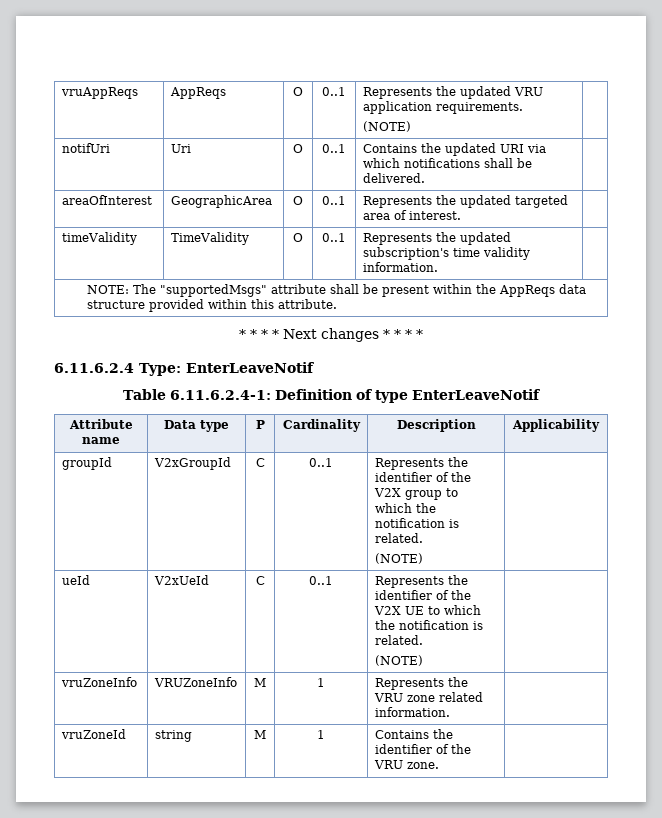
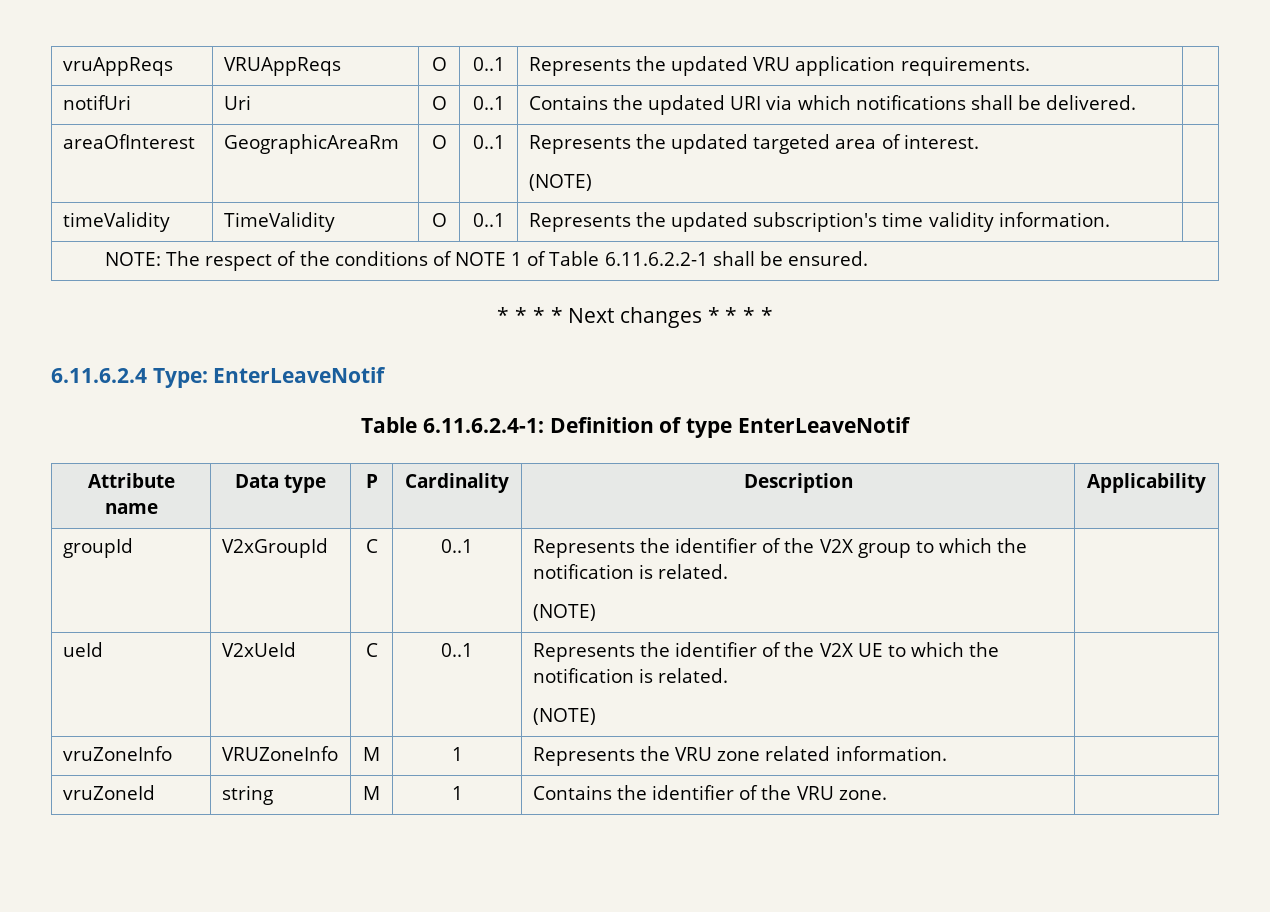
- vruAppReqs | AppReqs | O | 0..1 | Represents the updated VRU application requirements.
- (NOTE) |
+ vruAppReqs | VRUAppReqs | O | 0..1 | Represents the updated VRU application requirements. |
- areaOfInterest | GeographicArea | O | 0..1 | Represents the updated targeted area of interest. |
+ areaOfInterest | GeographicAreaRm | O | 0..1 | Represents the updated targeted area of interest.
+ (NOTE) |
- NOTE: The "supportedMsgs" attribute shall be present within the AppReqs data structure provided within this attribute.
+ NOTE: The respect of the conditions of NOTE 1 of Table 6.11.6.2.2-1 shall be ensured.

